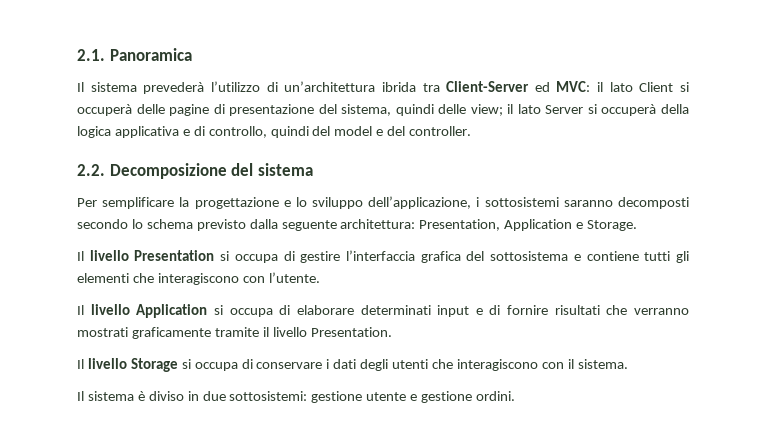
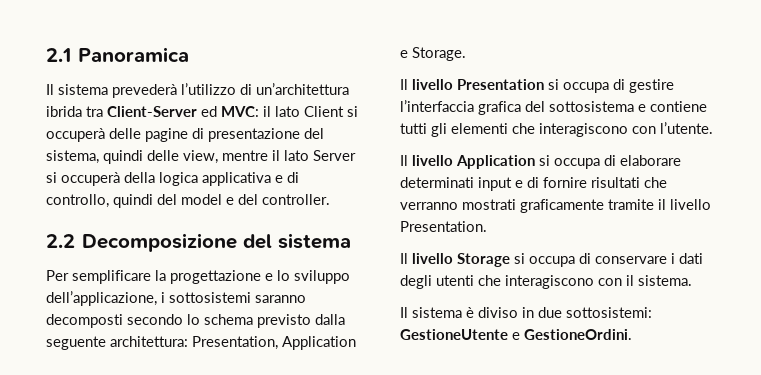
- 2.1. Panoramica
+ 2.1 Panoramica
- Il sistema prevederà l’utilizzo di un’architettura ibrida tra Client-Server ed MVC: il lato Client si occuperà delle pagine di presentazione del sistema, quindi delle view; il lato Server si occuperà della logica applicativa e di controllo, quindi del model e del controller.
+ Il sistema prevederà l’utilizzo di un’architettura ibrida tra Client-Server ed MVC: il lato Client si occuperà delle pagine di presentazione del sistema, quindi delle view, mentre il lato Server si occuperà della logica applicativa e di controllo, quindi del model e del controller.
- 2.2. Decomposizione del sistema
+ 2.2 Decomposizione del sistema
- Il sistema è diviso in due sottosistemi: gestione utente e gestione ordini.
+ Il sistema è diviso in due sottosistemi: GestioneUtente e GestioneOrdini.

